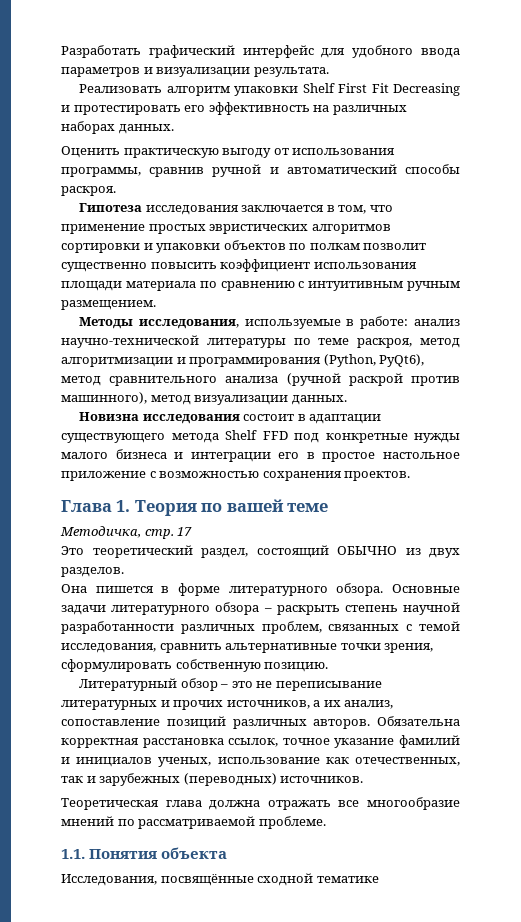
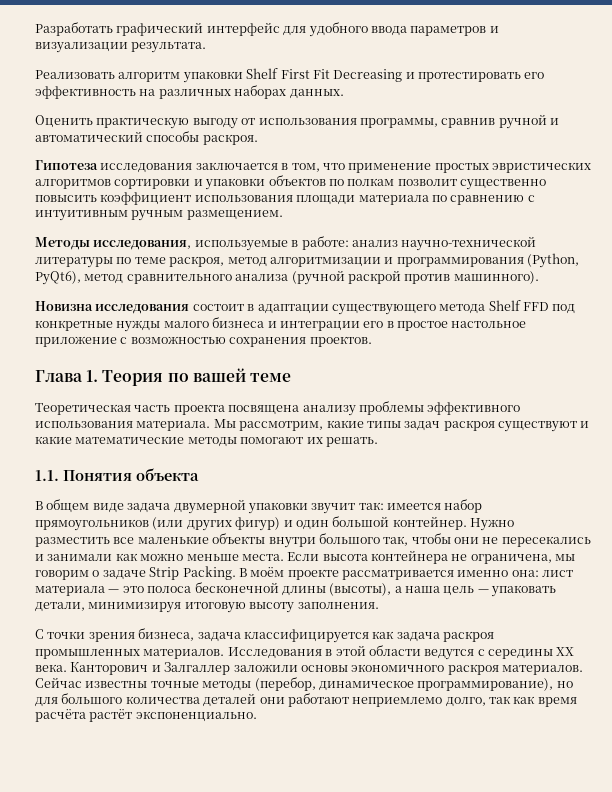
- Методы исследования, используемые в работе: анализ научно-технической литературы по теме раскроя, метод алгоритмизации и программирования (Python, PyQt6), метод сравнительного анализа (ручной раскрой против машинного), метод визуализации данных.
+ Методы исследования, используемые в работе: анализ научно-технической литературы по теме раскроя, метод алгоритмизации и программирования (Python, PyQt6), метод сравнительного анализа (ручной раскрой против машинного).
- Методичка, стр. 17
- Это теоретический раздел, состоящий ОБЫЧНО из двух разделов.
- Она пишется в форме литературного обзора. Основные задачи литературного обзора – раскрыть степень научной разработанности различных проблем, связанных с темой исследования, сравнить альтернативные точки зрения, сформулировать собственную позицию.
- Литературный обзор – это не переписывание литературных и прочих источников, а их анализ, сопоставление позиций различных авторов. Обязательна корректная расстановка ссылок, точное указание фамилий и инициалов ученых, использование как отечественных, так и зарубежных (переводных) источников.
- Теоретическая глава должна отражать все многообразие мнений по рассматриваемой проблеме.
+ Теоретическая часть проекта посвящена анализу проблемы эффективного использования материала. Мы рассмотрим, какие типы задач раскроя существуют и какие математические методы помогают их решать.
  1.1. Понятия объекта
- Исследования, посвящённые сходной тематике
+ В общем виде задача двумерной упаковки звучит так: имеется набор прямоугольников (или других фигур) и один большой контейнер. Нужно разместить все маленькие объекты внутри большого так, чтобы они не пересекались и занимали как можно меньше места. Если высота контейнера не ограничена, мы говорим о задаче Strip Packing. В моём проекте рассматривается именно она: лист материала — это полоса бесконечной длины (высоты), а наша цель — упаковать детали, минимизируя итоговую высоту заполнения.
+ С точки зрения бизнеса, задача классифицируется как задача раскроя промышленных материалов. Исследования в этой области ведутся с середины XX века. Канторович и Залгаллер заложили основы экономичного раскроя материалов. Сейчас известны точные методы (перебор, динамическое программирование), но для большого количества деталей они работают неприемлемо долго, так как время расчёта растёт экспоненциально.

